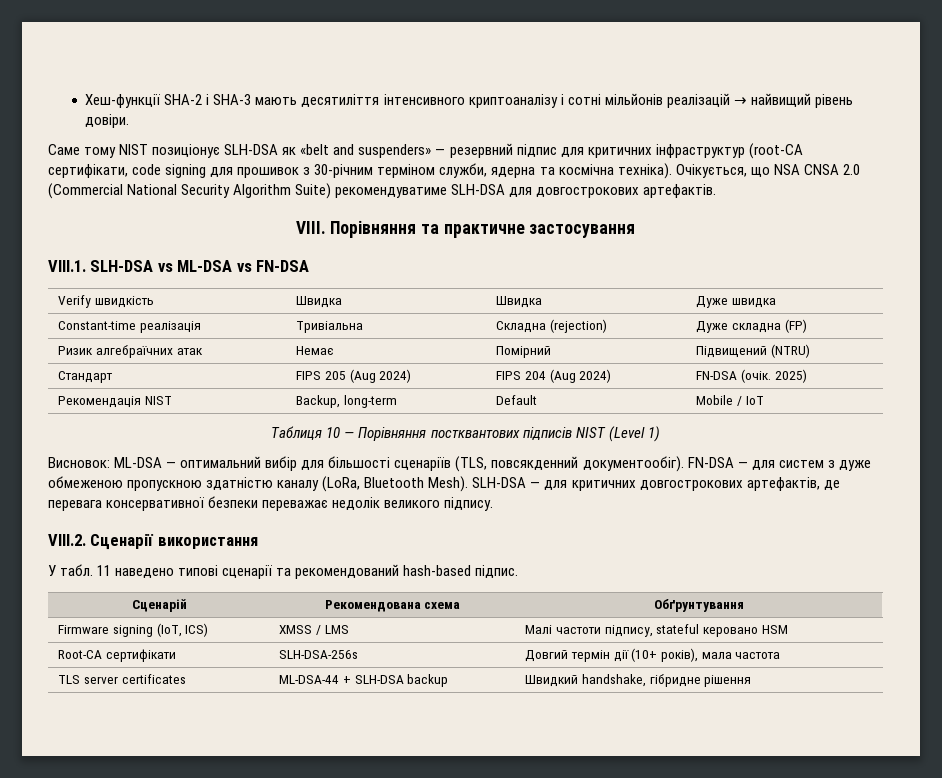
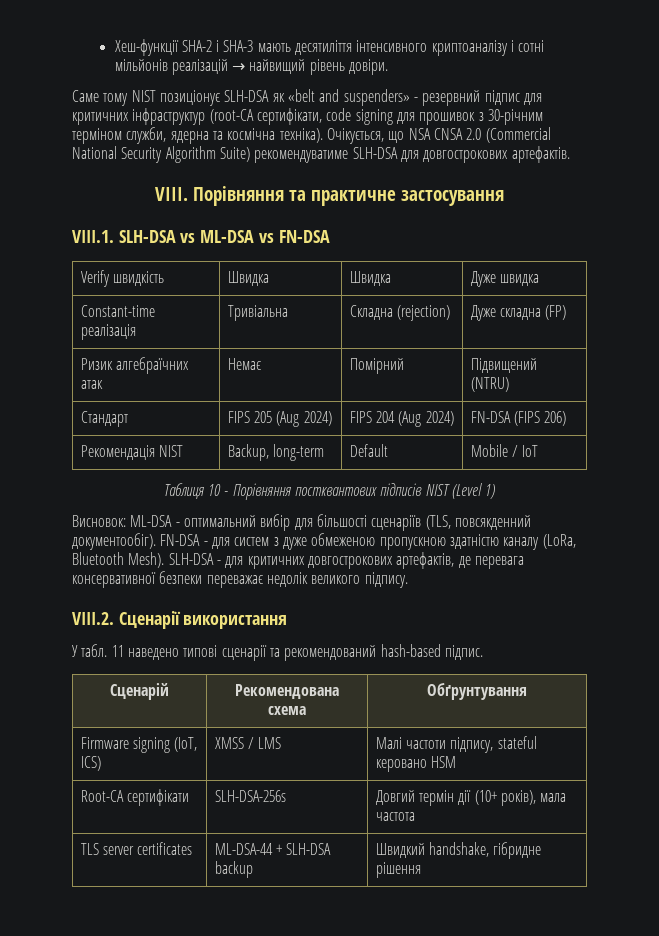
- Саме тому NIST позиціонує SLH-DSA як «belt and suspenders» — резервний підпис для критичних інфраструктур (root-CA сертифікати, code signing для прошивок з 30-річним терміном служби, ядерна та космічна техніка).
+ Саме тому NIST позиціонує SLH-DSA як «belt and suspenders» - резервний підпис для критичних інфраструктур (root-CA сертифікати, code signing для прошивок з 30-річним терміном служби, ядерна та космічна техніка).
- Стандарт | FIPS 205 (Aug 2024) | FIPS 204 (Aug 2024) | FN-DSA (очік. 2025)
+ Стандарт | FIPS 205 (Aug 2024) | FIPS 204 (Aug 2024) | FN-DSA (FIPS 206)
- Таблиця 10 — Порівняння постквантових підписів NIST (Level 1)
+ Таблиця 10 - Порівняння постквантових підписів NIST (Level 1)
- Висновок: ML-DSA — оптимальний вибір для більшості сценаріїв (TLS, повсякденний документообіг).
+ Висновок: ML-DSA - оптимальний вибір для більшості сценаріїв (TLS, повсякденний документообіг).
- FN-DSA — для систем з дуже обмеженою пропускною здатністю каналу (LoRa, Bluetooth Mesh).
+ FN-DSA - для систем з дуже обмеженою пропускною здатністю каналу (LoRa, Bluetooth Mesh).
- SLH-DSA — для критичних довгострокових артефактів, де перевага консервативної безпеки переважає недолік великого підпису.
+ SLH-DSA - для критичних довгострокових артефактів, де перевага консервативної безпеки переважає недолік великого підпису.

